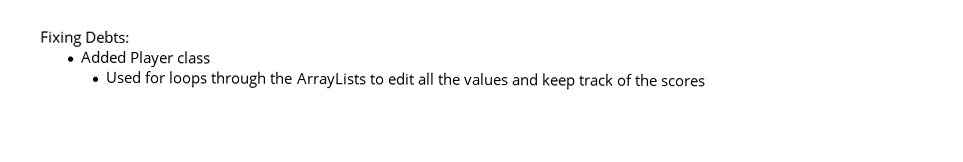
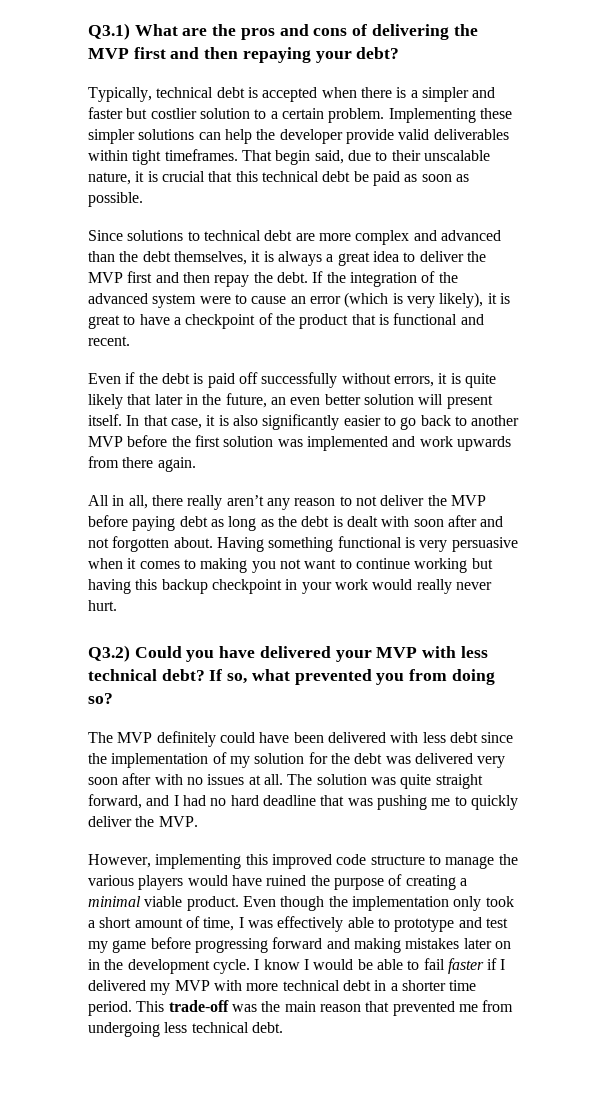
- Fixing Debts:
- Added Player class
- Used for loops through the ArrayLists to edit all the values and keep track of the scores
+ Q3.1) What are the pros and cons of delivering the MVP first and then repaying your debt?
+ Typically, technical debt is accepted when there is a simpler and faster but costlier solution to a certain problem. Implementing these simpler solutions can help the developer provide valid deliverables within tight timeframes. That begin said, due to their unscalable nature, it is crucial that this technical debt be paid as soon as possible.
+ Since solutions to technical debt are more complex and advanced than the debt themselves, it is always a great idea to deliver the MVP first and then repay the debt. If the integration of the advanced system were to cause an error (which is very likely), it is great to have a checkpoint of the product that is functional and recent.
+ Even if the debt is paid off successfully without errors, it is quite likely that later in the future, an even better solution will present itself. In that case, it is also significantly easier to go back to another MVP before the first solution was implemented and work upwards from there again.
+ All in all, there really aren’t any reason to not deliver the MVP before paying debt as long as the debt is dealt with soon after and not forgotten about. Having something functional is very persuasive when it comes to making you not want to continue working but having this backup checkpoint in your work would really never hurt.
+ Q3.2) Could you have delivered your MVP with less technical debt? If so, what prevented you from doing so?
+ The MVP definitely could have been delivered with less debt since the implementation of my solution for the debt was delivered very soon after with no issues at all. The solution was quite straight forward, and I had no hard deadline that was pushing me to quickly deliver the MVP.
+ However, implementing this improved code structure to manage the various players would have ruined the purpose of creating a minimal viable product. Even though the implementation only took a short amount of time, I was effectively able to prototype and test my game before progressing forward and making mistakes later on in the development cycle. I know I would be able to fail faster if I delivered my MVP with more technical debt in a shorter time period. This trade-off was the main reason that prevented me from undergoing less technical debt.

